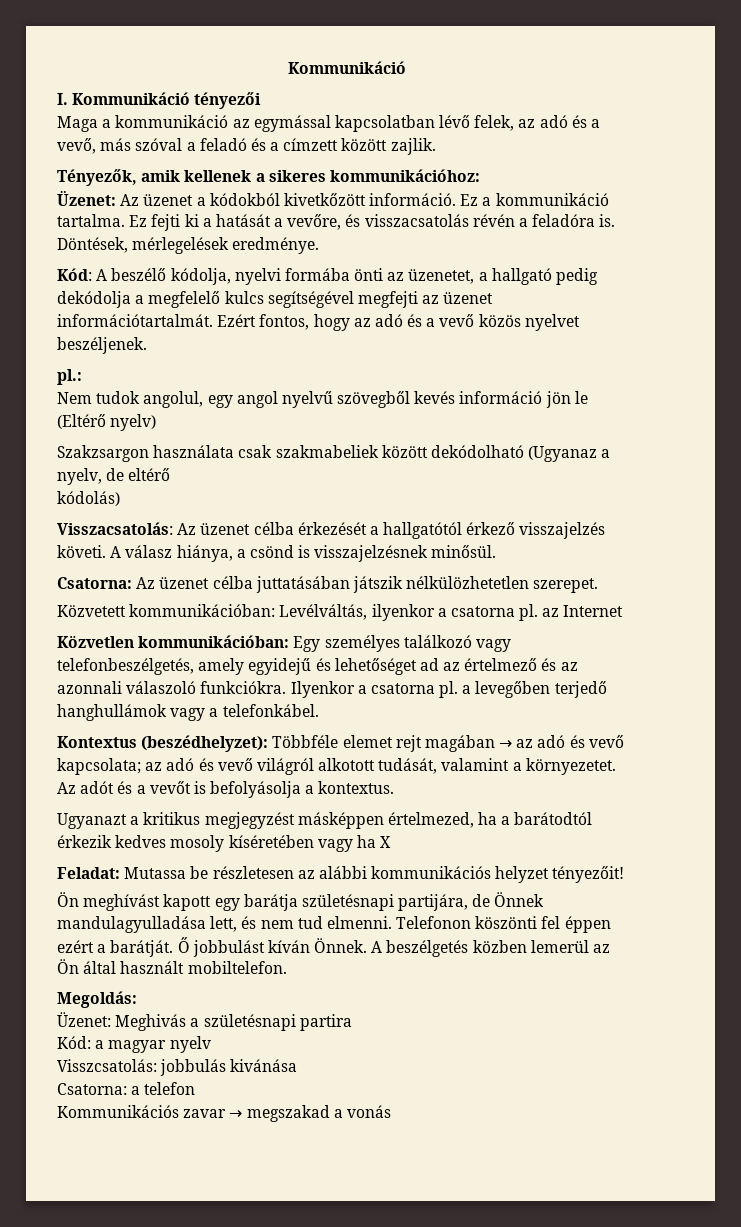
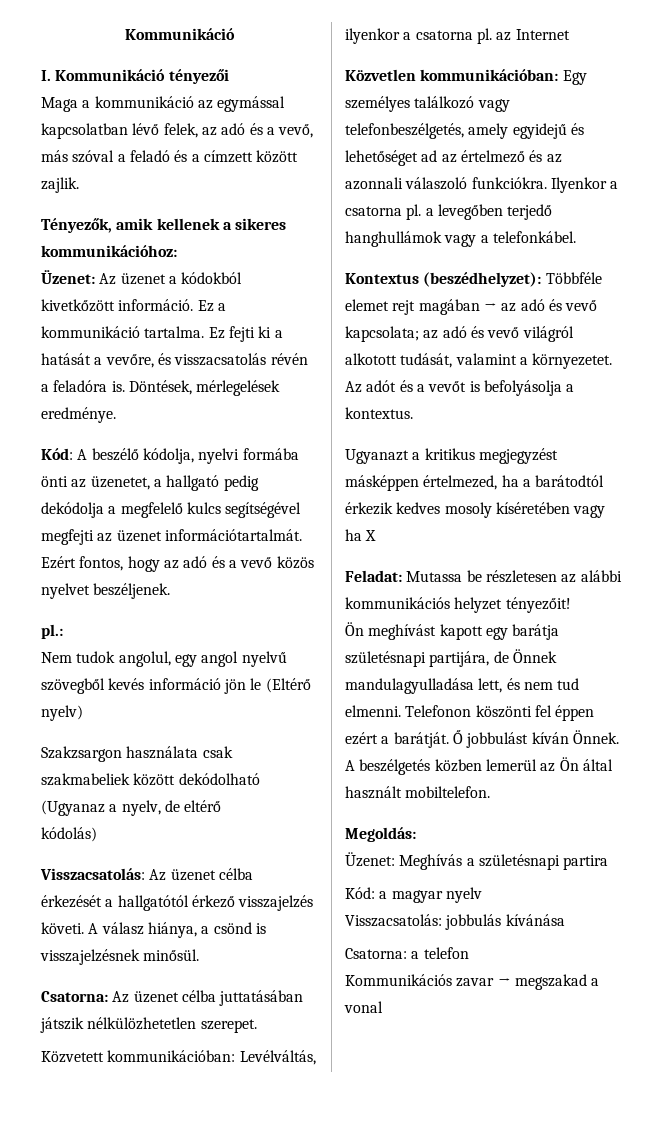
- Üzenet: Meghivás a születésnapi partira
+ Üzenet: Meghívás a születésnapi partira
- Visszcsatolás: jobbulás kivánása
+ Visszacsatolás: jobbulás kívánása
- Kommunikációs zavar → megszakad a vonás
+ Kommunikációs zavar → megszakad a vonal

